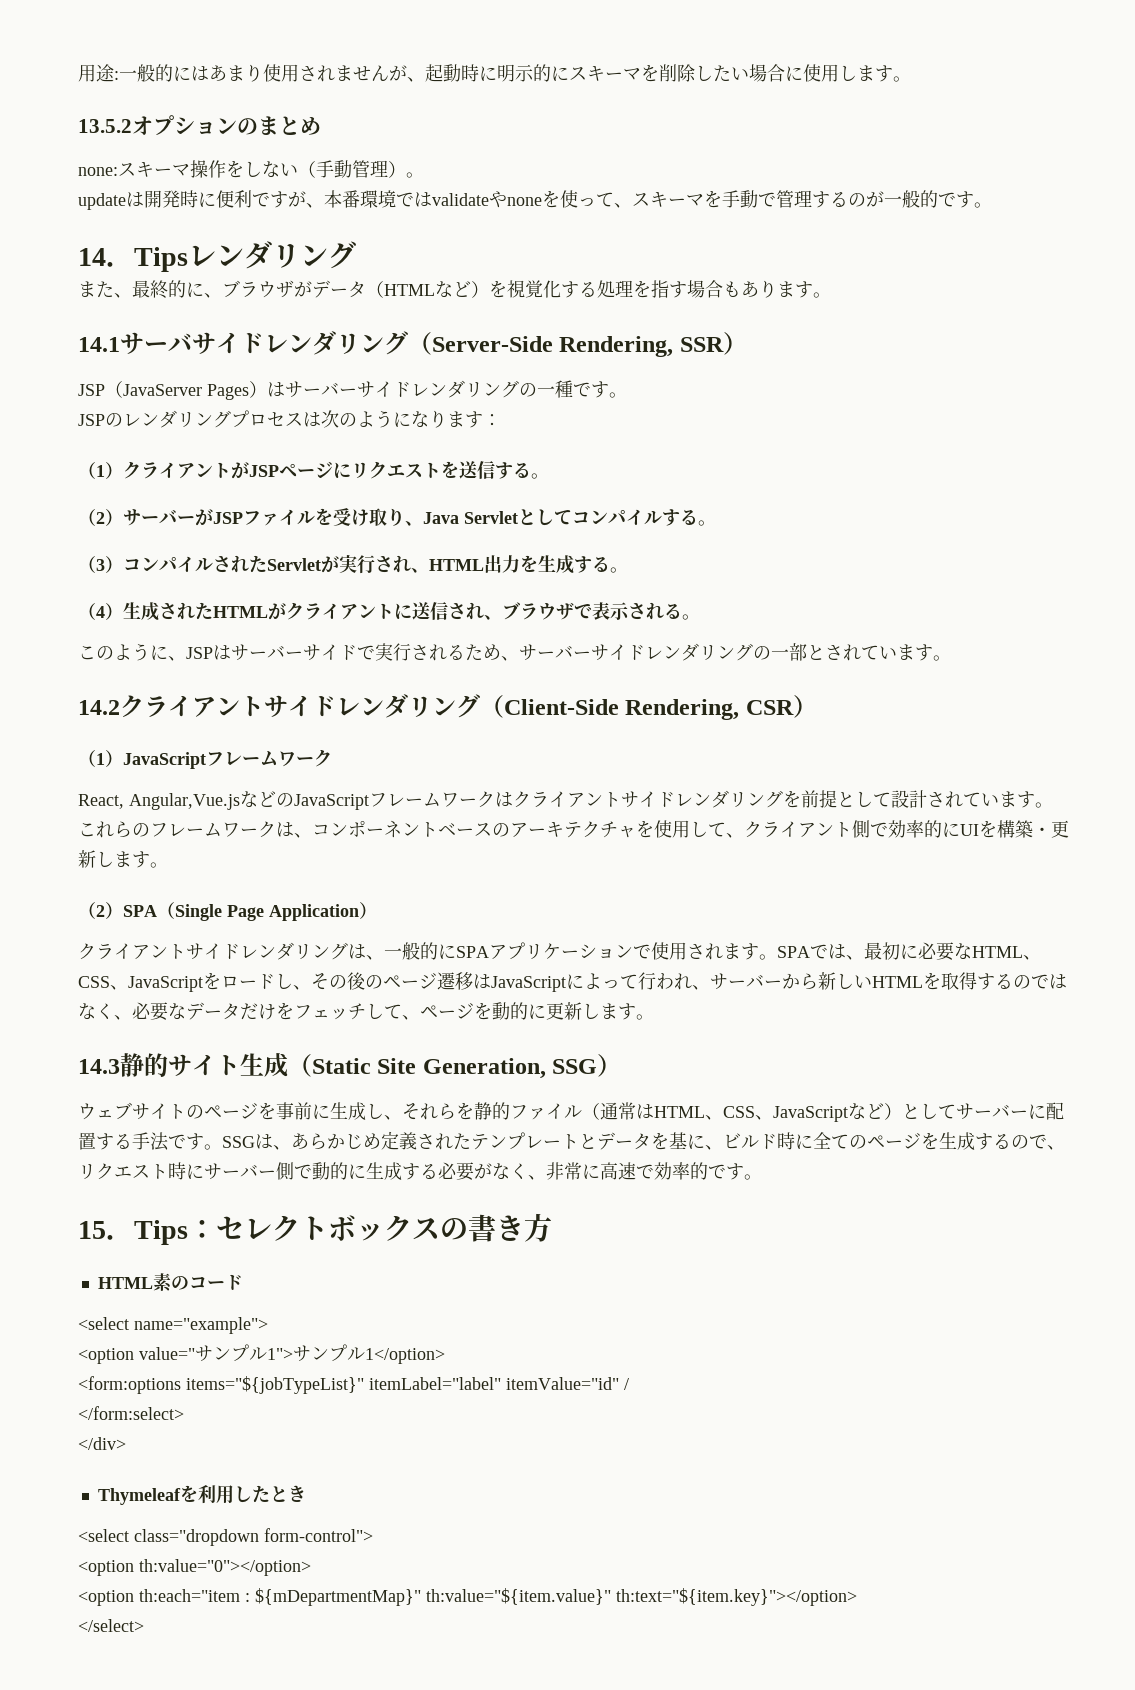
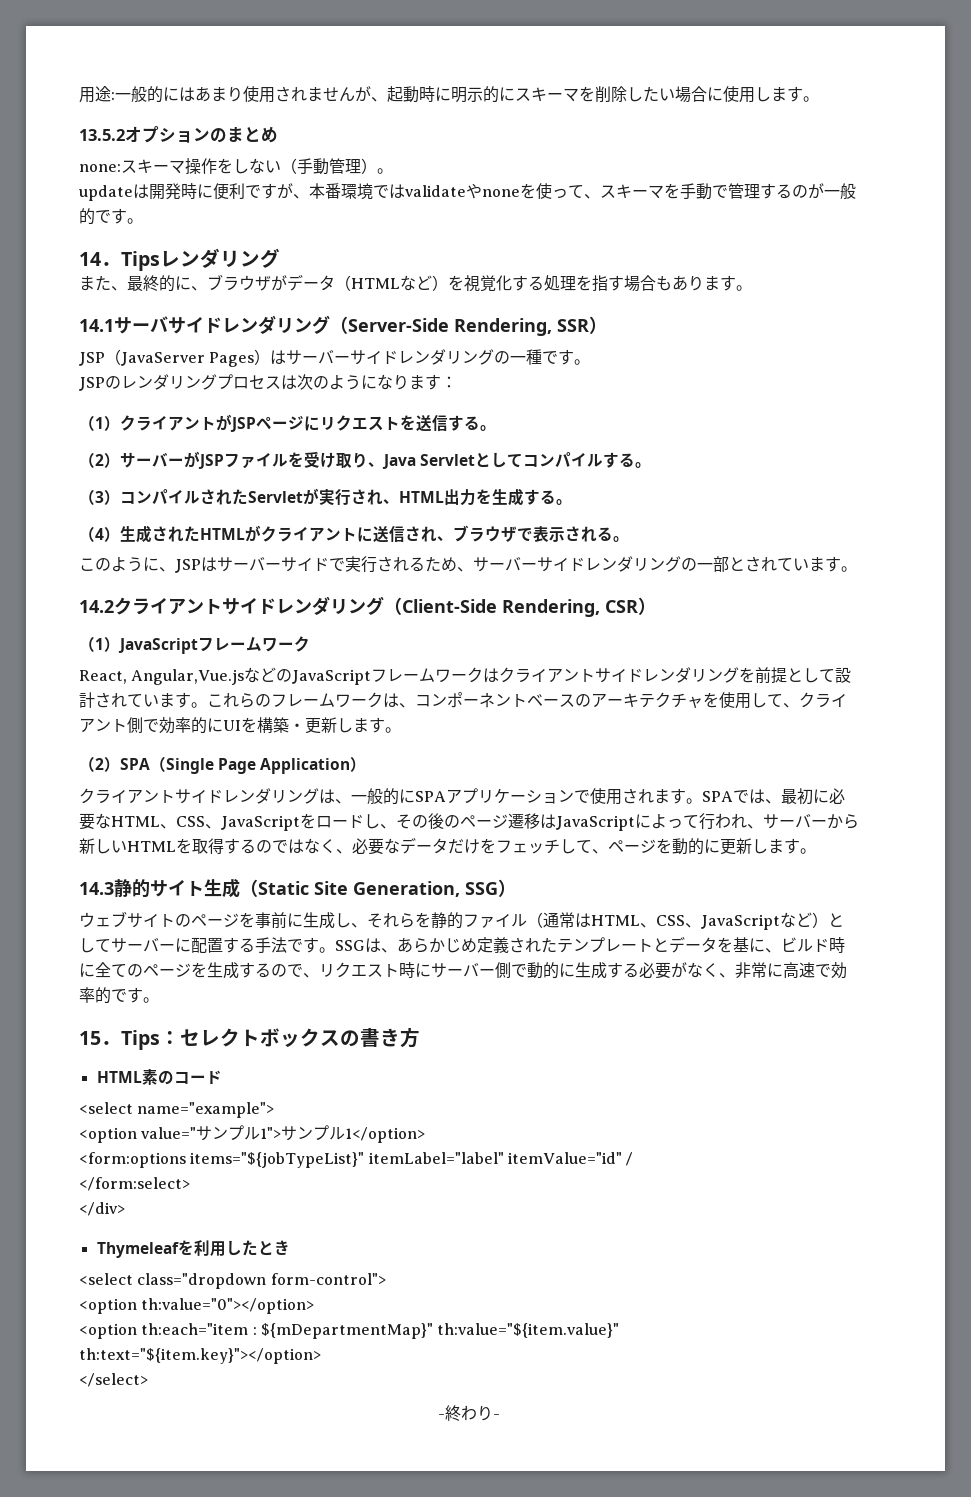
+ -終わり-

